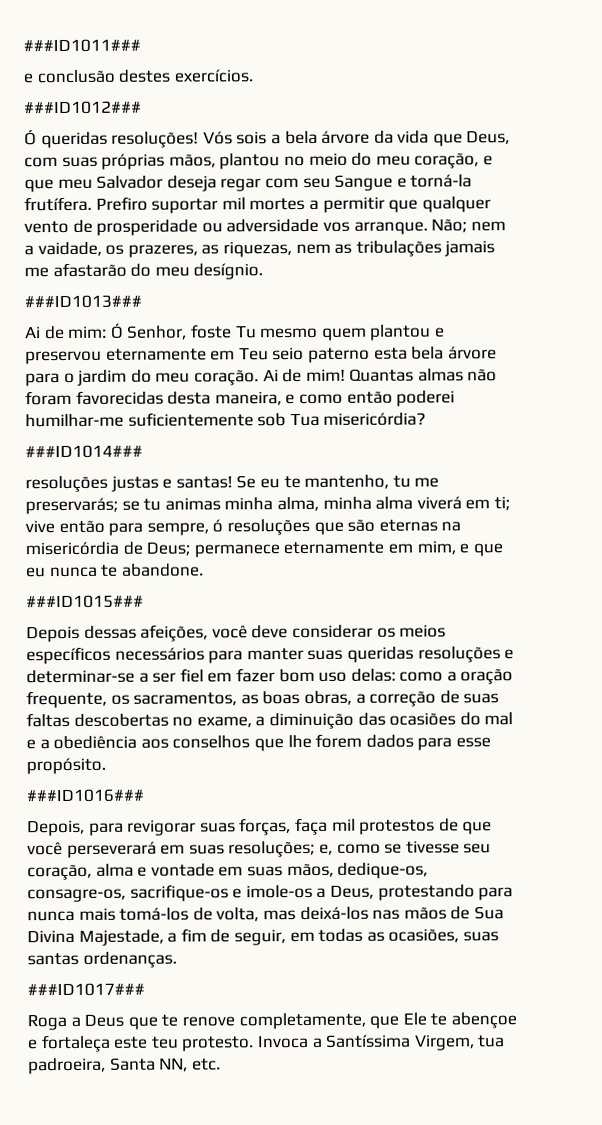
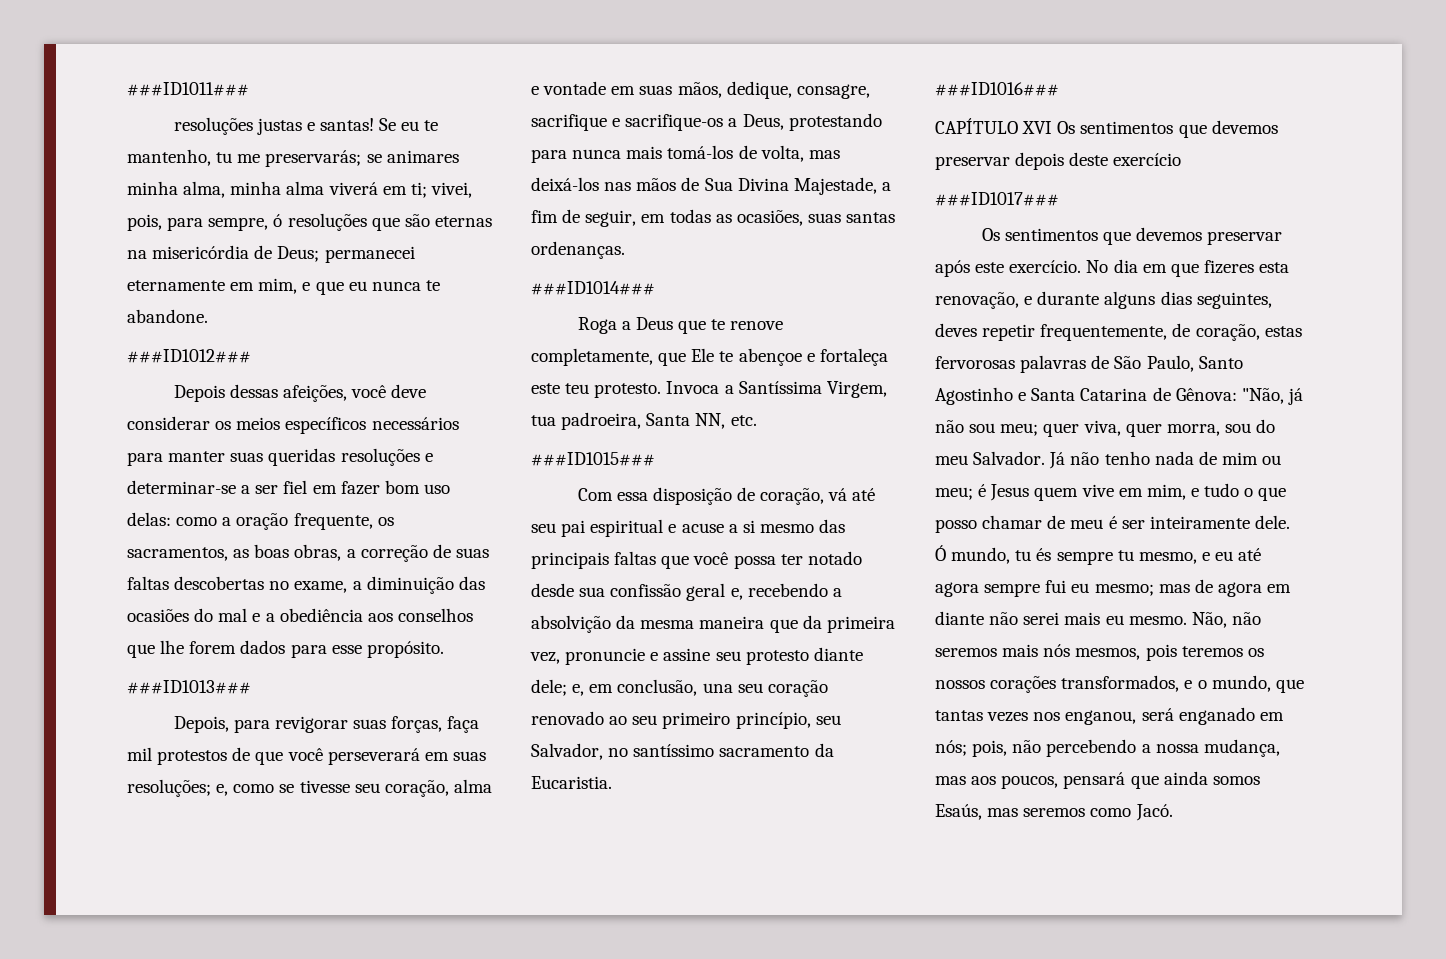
- e conclusão destes exercícios.
- ###ID1012###
- Ó queridas resoluções! Vós sois a bela árvore da vida que Deus, com suas próprias mãos, plantou no meio do meu coração, e que meu Salvador deseja regar com seu Sangue e torná-la frutífera. Prefiro suportar mil mortes a permitir que qualquer vento de prosperidade ou adversidade vos arranque. Não; nem a vaidade, os prazeres, as riquezas, nem as tribulações jamais me afastarão do meu desígnio.
- ###ID1013###
- Ai de mim: Ó Senhor, foste Tu mesmo quem plantou e preservou eternamente em Teu seio paterno esta bela árvore para o jardim do meu coração. Ai de mim! Quantas almas não foram favorecidas desta maneira, e como então poderei humilhar-me suficientemente sob Tua misericórdia?
- ###ID1014###
- Se eu te mantenho, tu me preservarás; se tu animas minha alma, minha alma viverá em ti; vive então para sempre, ó resoluções que são eternas na misericórdia de Deus; permanece eternamente em mim, e que eu nunca te abandone.
+ Se eu te mantenho, tu me preservarás; se animares minha alma, minha alma viverá em ti; vivei, pois, para sempre, ó resoluções que são eternas na misericórdia de Deus; permanecei eternamente em mim, e que eu nunca te abandone.
- ###ID1015###
+ ###ID1012###
- ###ID1016###
+ ###ID1013###
- Depois, para revigorar suas forças, faça mil protestos de que você perseverará em suas resoluções; e, como se tivesse seu coração, alma e vontade em suas mãos, dedique-os, consagre-os, sacrifique-os e imole-os a Deus, protestando para nunca mais tomá-los de volta, mas deixá-los nas mãos de Sua Divina Majestade, a fim de seguir, em todas as ocasiões, suas santas ordenanças.
+ Depois, para revigorar suas forças, faça mil protestos de que você perseverará em suas resoluções; e, como se tivesse seu coração, alma e vontade em suas mãos, dedique, consagre, sacrifique e sacrifique-os a Deus, protestando para nunca mais tomá-los de volta, mas deixá-los nas mãos de Sua Divina Majestade, a fim de seguir, em todas as ocasiões, suas santas ordenanças.
- ###ID1017###
+ ###ID1014###
+ ###ID1015###
+ Com essa disposição de coração, vá até seu pai espiritual e acuse a si mesmo das principais faltas que você possa ter notado desde sua confissão geral e, recebendo a absolvição da mesma maneira que da primeira vez, pronuncie e assine seu protesto diante dele; e, em conclusão, una seu coração renovado ao seu primeiro princípio, seu Salvador, no santíssimo sacramento da Eucaristia.
+ ###ID1016###
+ CAPÍTULO XVI Os sentimentos que devemos preservar depois deste exercício
+ ###ID1017###
+ Os sentimentos que devemos preservar após este exercício. No dia em que fizeres esta renovação, e durante alguns dias seguintes, deves repetir frequentemente, de coração, estas fervorosas palavras de São Paulo, Santo Agostinho e Santa Catarina de Gênova: "Não, já não sou meu; quer viva, quer morra, sou do meu Salvador. Já não tenho nada de mim ou meu; é Jesus quem vive em mim, e tudo o que posso chamar de meu é ser inteiramente dele. Ó mundo, tu és sempre tu mesmo, e eu até agora sempre fui eu mesmo; mas de agora em diante não serei mais eu mesmo. Não, não seremos mais nós mesmos, pois teremos os nossos corações transformados, e o mundo, que tantas vezes nos enganou, será enganado em nós; pois, não percebendo a nossa mudança, mas aos poucos, pensará que ainda somos Esaús, mas seremos como Jacó.

